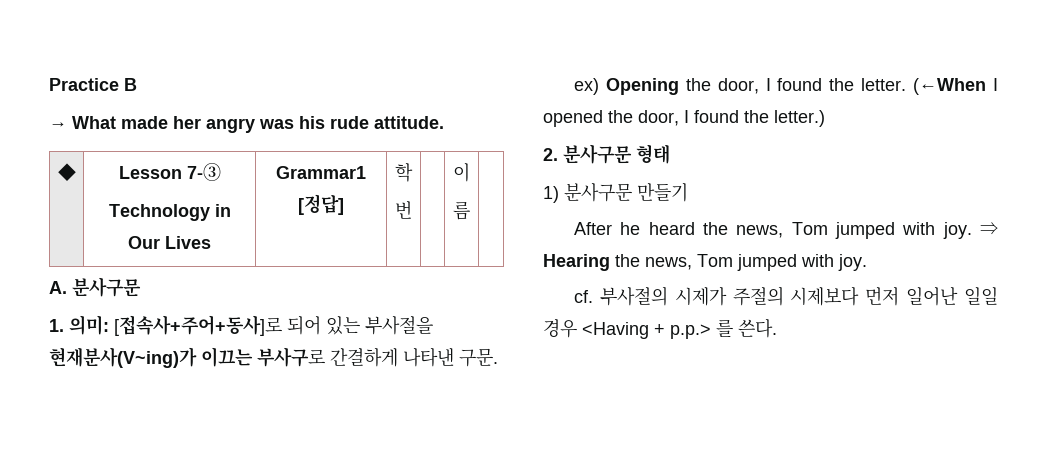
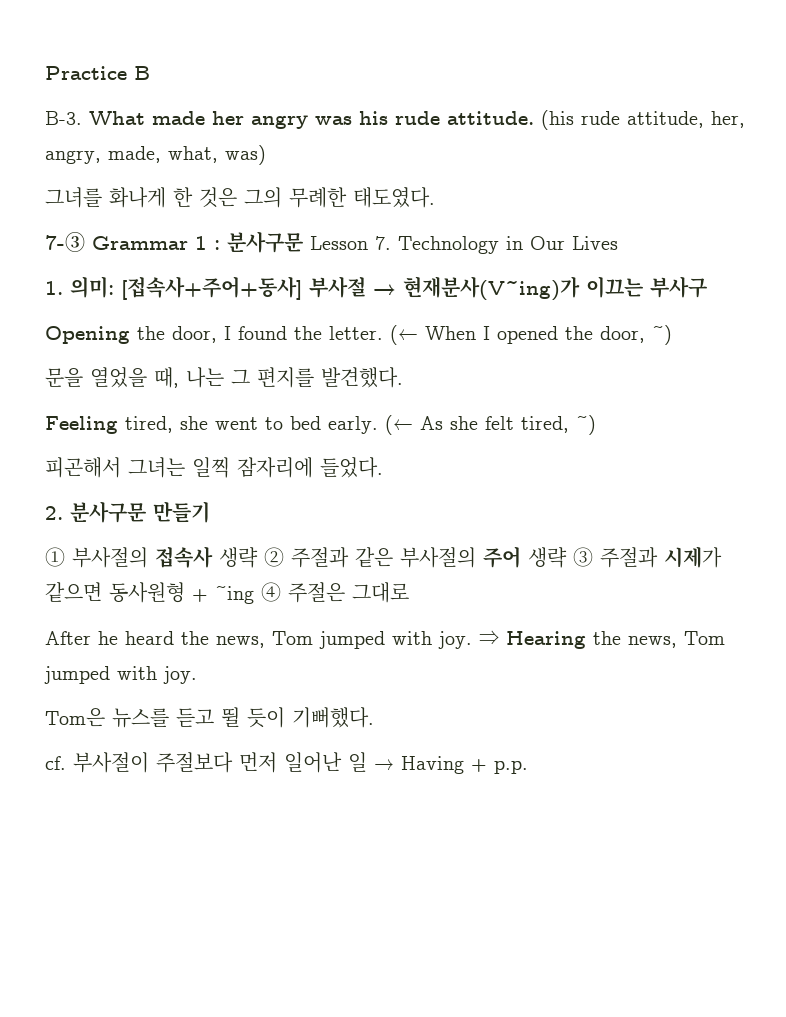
- → What made her angry was his rude attitude.
- ◆ | Lesson 7-③
- Technology in Our Lives | Grammar1 [정답] | 학
- 번 | | 이
- 름 |
- A. 분사구문
- 1. 의미: [접속사+주어+동사]로 되어 있는 부사절을 현재분사(V~ing)가 이끄는 부사구로 간결하게 나타낸 구문.
- ex) Opening the door, I found the letter.
+ B-3. What made her angry was his rude attitude. (his rude attitude, her, angry, made, what, was)
+ 그녀를 화나게 한 것은 그의 무례한 태도였다.
+ 7-③ Grammar 1 : 분사구문 Lesson 7. Technology in Our Lives
+ 1. 의미: [접속사+주어+동사] 부사절 → 현재분사(V~ing)가 이끄는 부사구
+ Opening the door, I found the letter.
- (←When I opened the door, I found the letter.)
- 2. 분사구문 형태
- 1) 분사구문 만들기
+ (← When I opened the door, ~)
+ 문을 열었을 때, 나는 그 편지를 발견했다.
+ Feeling tired, she went to bed early. (← As she felt tired, ~)
+ 피곤해서 그녀는 일찍 잠자리에 들었다.
+ 2. 분사구문 만들기
+ ① 부사절의 접속사 생략 ② 주절과 같은 부사절의 주어 생략 ③ 주절과 시제가 같으면 동사원형 + ~ing ④ 주절은 그대로
- cf. 부사절의 시제가 주절의 시제보다 먼저 일어난 일일 경우 <Having + p.p.> 를 쓴다.
+ Tom은 뉴스를 듣고 뛸 듯이 기뻐했다.
+ cf. 부사절이 주절보다 먼저 일어난 일 → Having + p.p.

